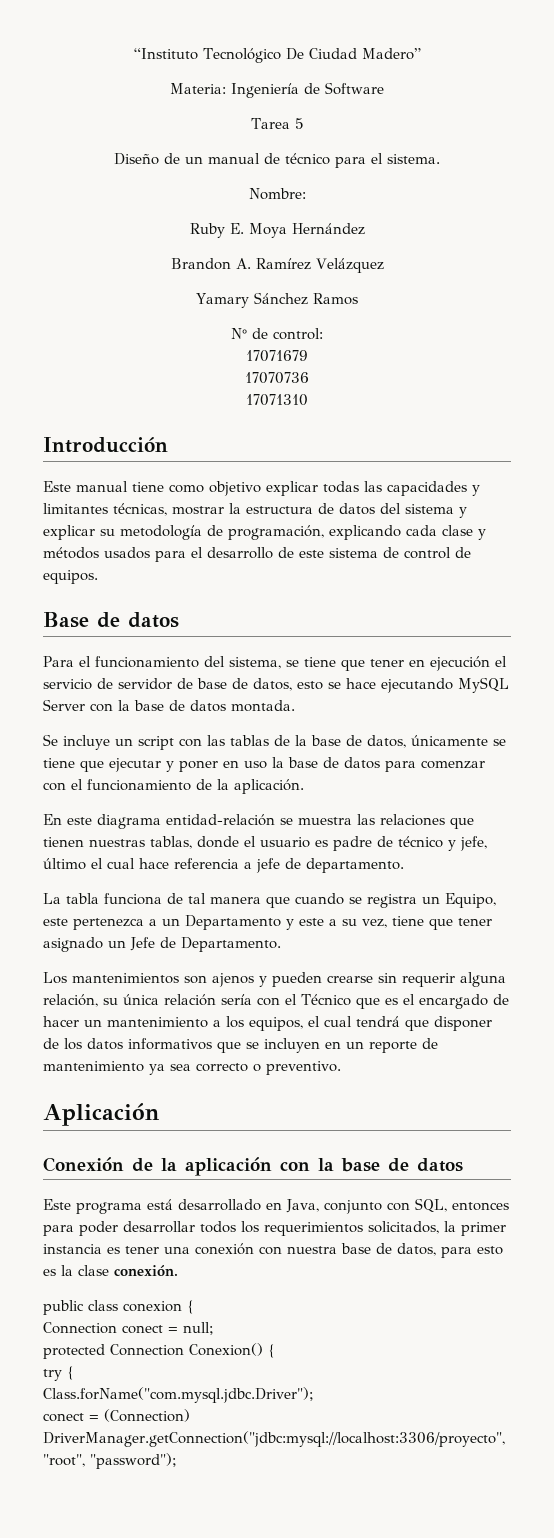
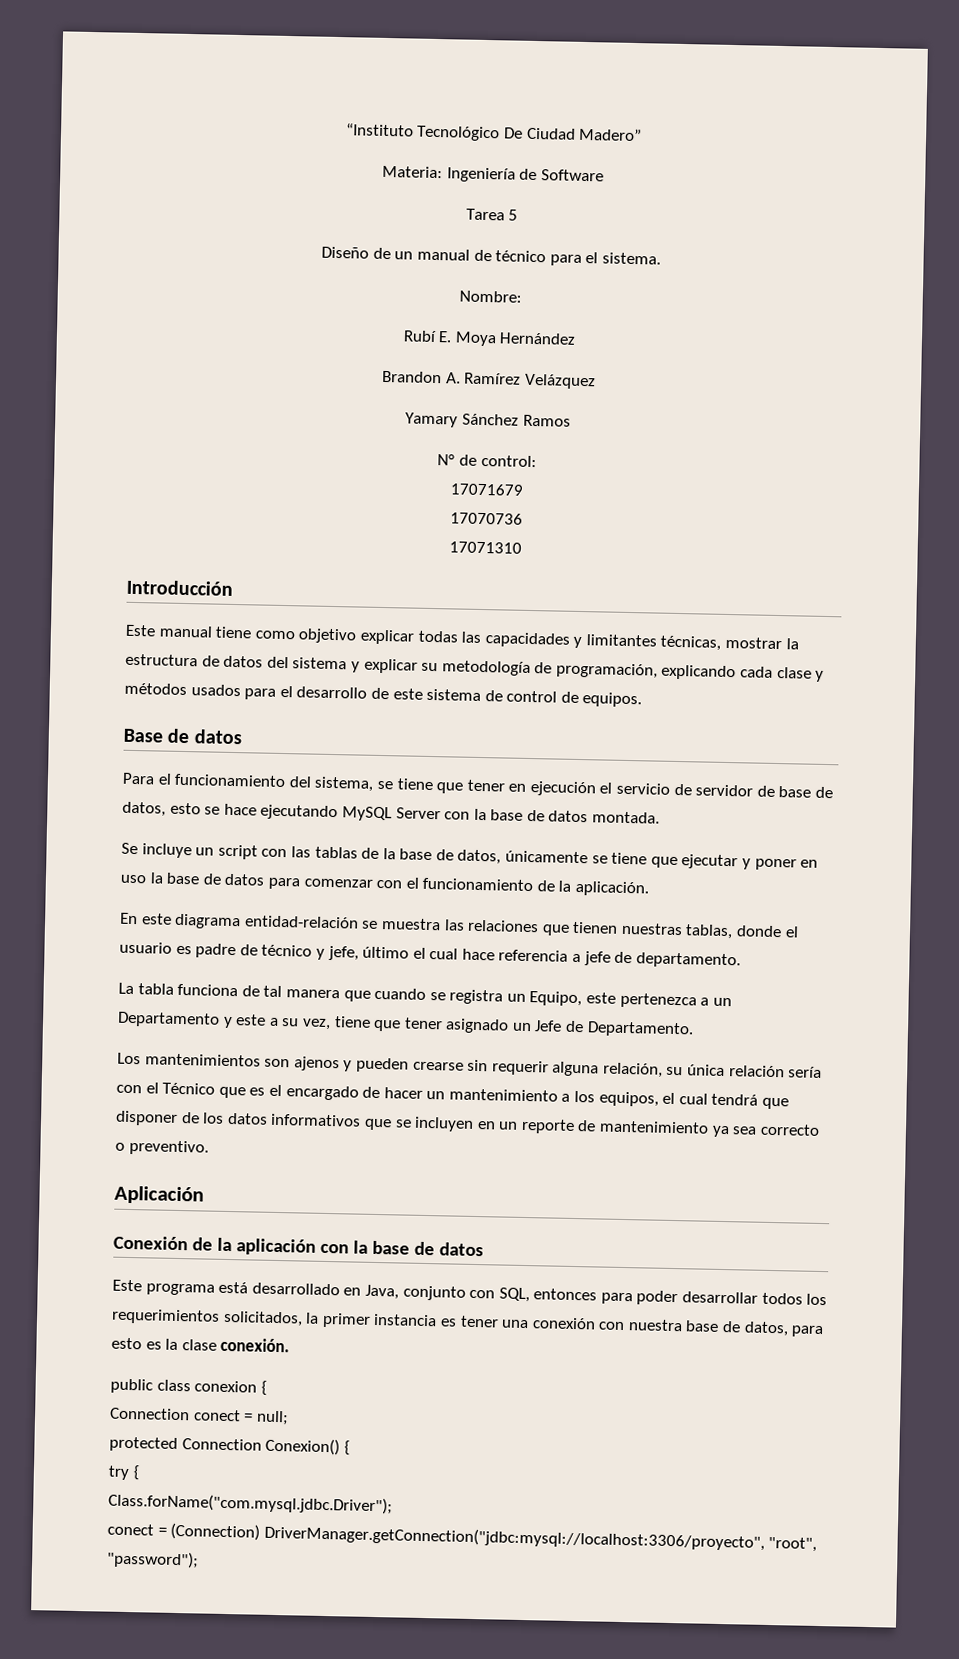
- Ruby E. Moya Hernández
+ Rubí E. Moya Hernández

